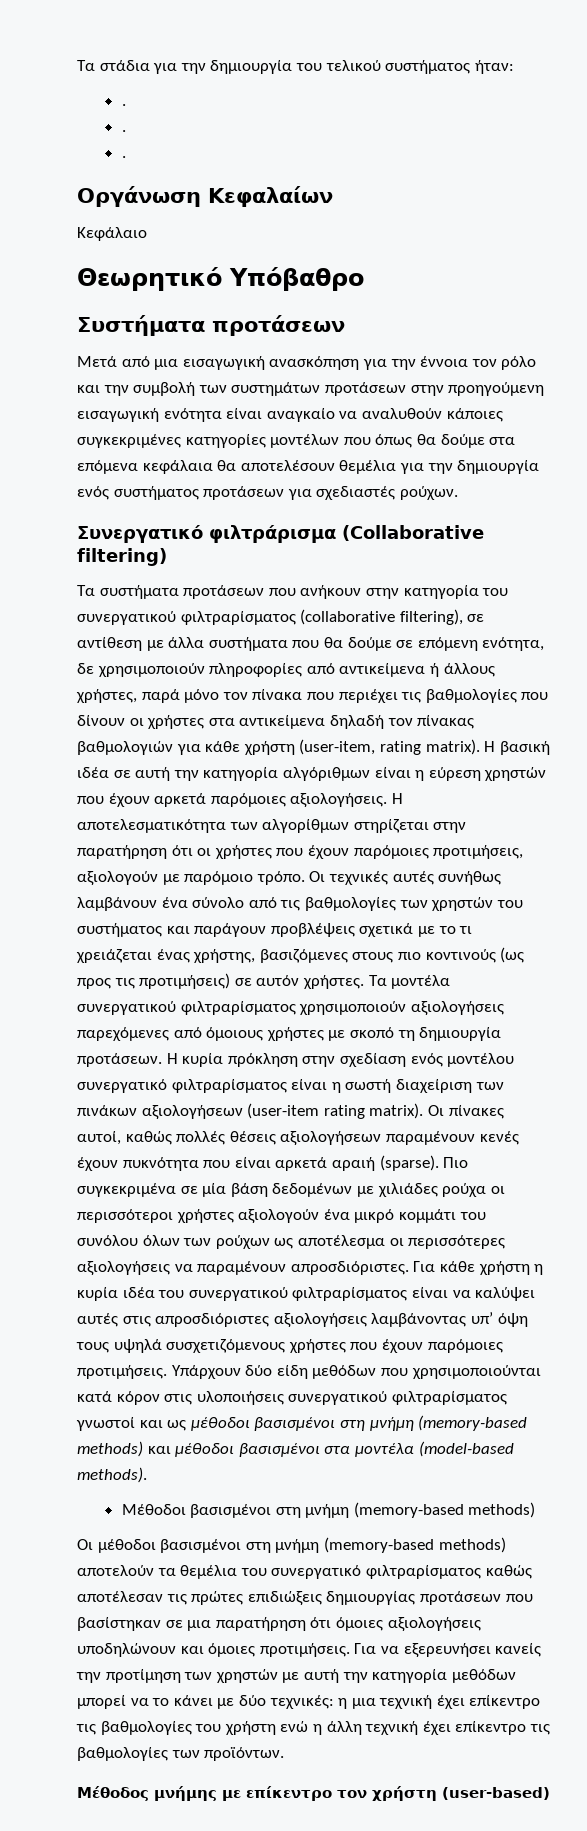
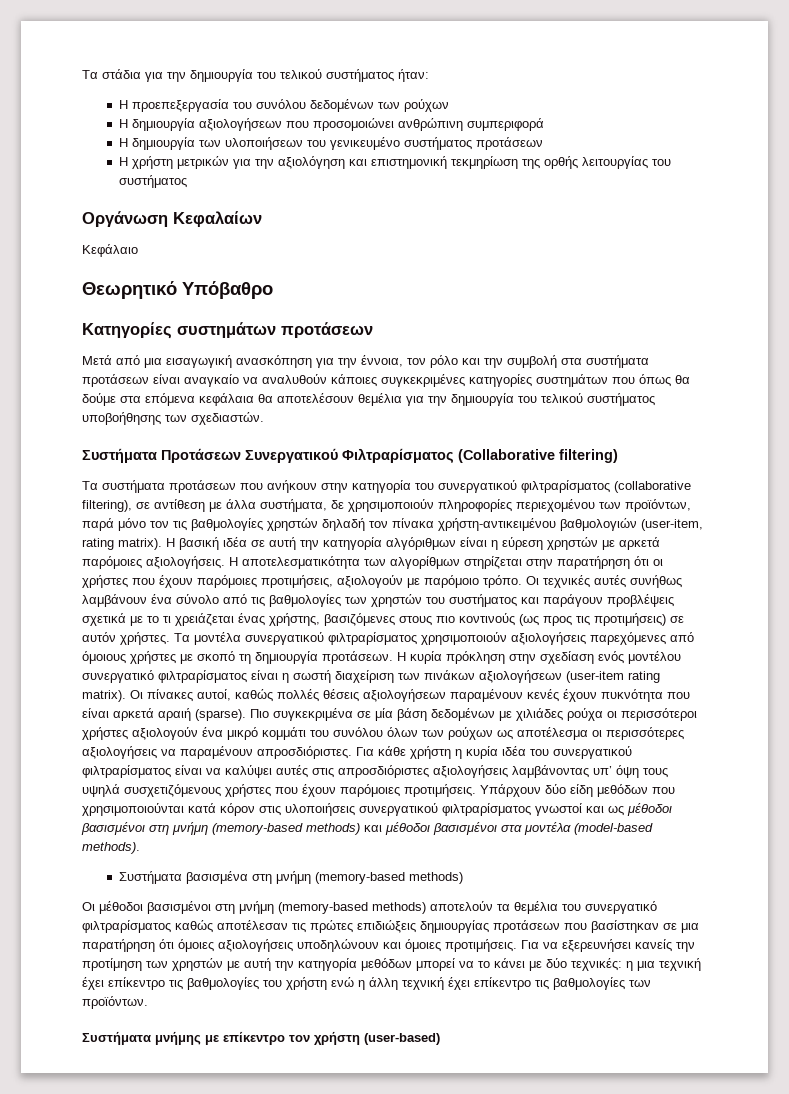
  Τα στάδια για την δημιουργία του τελικού συστήματος ήταν:
- .
- .
- .
+ Η προεπεξεργασία του συνόλου δεδομένων των ρούχων
+ Η δημιουργία αξιολογήσεων που προσομοιώνει ανθρώπινη συμπεριφορά
+ Η δημιουργία των υλοποιήσεων του γενικευμένο συστήματος προτάσεων
+ Η χρήστη μετρικών για την αξιολόγηση και επιστημονική τεκμηρίωση της ορθής λειτουργίας του συστήματος
- Συστήματα προτάσεων
+ Κατηγορίες συστημάτων προτάσεων
- Μετά από μια εισαγωγική ανασκόπηση για την έννοια τον ρόλο και την συμβολή των συστημάτων προτάσεων στην προηγούμενη εισαγωγική ενότητα είναι αναγκαίο να αναλυθούν κάποιες συγκεκριμένες κατηγορίες μοντέλων που όπως θα δούμε στα επόμενα κεφάλαια θα αποτελέσουν θεμέλια για την δημιουργία ενός συστήματος προτάσεων για σχεδιαστές ρούχων.
- Συνεργατικό φιλτράρισμα (Collaborative filtering)
+ Μετά από μια εισαγωγική ανασκόπηση για την έννοια, τον ρόλο και την συμβολή στα συστήματα προτάσεων είναι αναγκαίο να αναλυθούν κάποιες συγκεκριμένες κατηγορίες συστημάτων που όπως θα δούμε στα επόμενα κεφάλαια θα αποτελέσουν θεμέλια για την δημιουργία του τελικού συστήματος υποβοήθησης των σχεδιαστών.
+ Συστήματα Προτάσεων Συνεργατικού Φιλτραρίσματος (Collaborative filtering)
- Τα συστήματα προτάσεων που ανήκουν στην κατηγορία του συνεργατικού φιλτραρίσματος (collaborative filtering), σε αντίθεση με άλλα συστήματα που θα δούμε σε επόμενη ενότητα, δε χρησιμοποιούν πληροφορίες από αντικείμενα ή άλλους χρήστες, παρά μόνο τον πίνακα που περιέχει τις βαθμολογίες που δίνουν οι χρήστες στα αντικείμενα δηλαδή τον πίνακας βαθμολογιών για κάθε χρήστη (user-item, rating matrix).
+ Τα συστήματα προτάσεων που ανήκουν στην κατηγορία του συνεργατικού φιλτραρίσματος (collaborative filtering), σε αντίθεση με άλλα συστήματα, δε χρησιμοποιούν πληροφορίες περιεχομένου των προϊόντων, παρά μόνο τον τις βαθμολογίες χρηστών δηλαδή τον πίνακα χρήστη-αντικειμένου βαθμολογιών (user-item, rating matrix).
- H βασική ιδέα σε αυτή την κατηγορία αλγόριθμων είναι η εύρεση χρηστών που έχουν αρκετά παρόμοιες αξιολογήσεις.
+ H βασική ιδέα σε αυτή την κατηγορία αλγόριθμων είναι η εύρεση χρηστών με αρκετά παρόμοιες αξιολογήσεις.
- Μέθοδοι βασισμένοι στη μνήμη (memory-based methods)
+ Συστήματα βασισμένα στη μνήμη (memory-based methods)
- Μέθοδος μνήμης με επίκεντρο τον χρήστη (user-based)
+ Συστήματα μνήμης με επίκεντρο τον χρήστη (user-based)

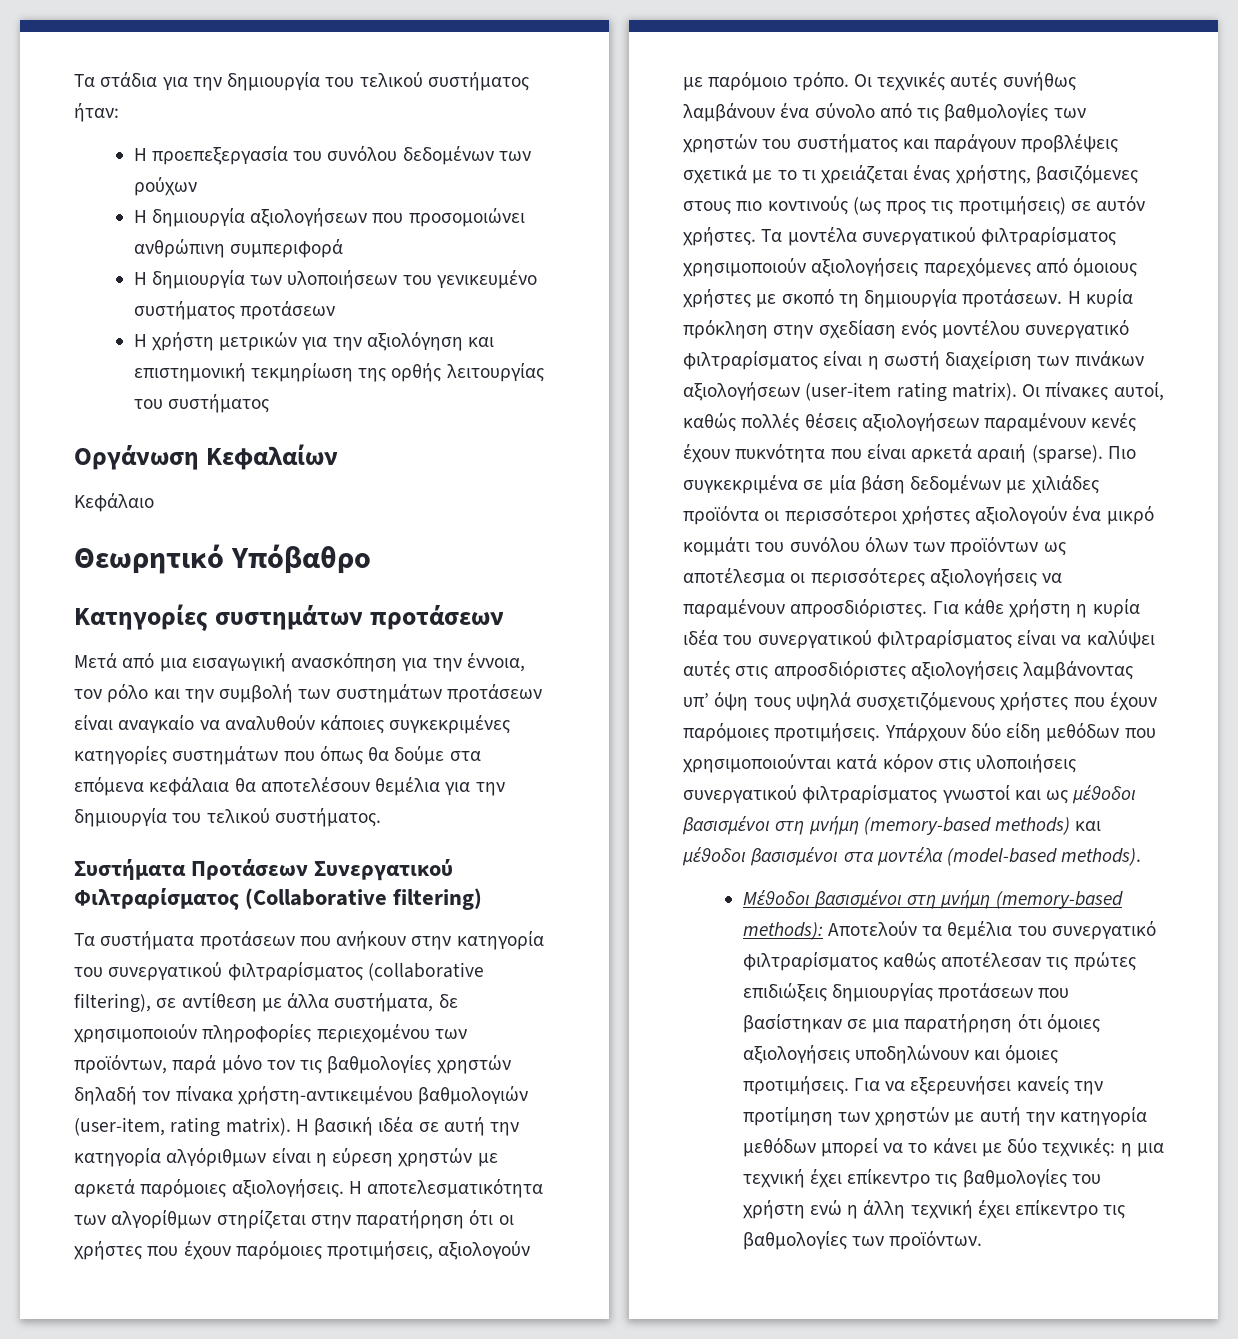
- Μετά από μια εισαγωγική ανασκόπηση για την έννοια, τον ρόλο και την συμβολή στα συστήματα προτάσεων είναι αναγκαίο να αναλυθούν κάποιες συγκεκριμένες κατηγορίες συστημάτων που όπως θα δούμε στα επόμενα κεφάλαια θα αποτελέσουν θεμέλια για την δημιουργία του τελικού συστήματος υποβοήθησης των σχεδιαστών.
+ Μετά από μια εισαγωγική ανασκόπηση για την έννοια, τον ρόλο και την συμβολή των συστημάτων προτάσεων είναι αναγκαίο να αναλυθούν κάποιες συγκεκριμένες κατηγορίες συστημάτων που όπως θα δούμε στα επόμενα κεφάλαια θα αποτελέσουν θεμέλια για την δημιουργία του τελικού συστήματος.
- Πιο συγκεκριμένα σε μία βάση δεδομένων με χιλιάδες ρούχα οι περισσότεροι χρήστες αξιολογούν ένα μικρό κομμάτι του συνόλου όλων των ρούχων ως αποτέλεσμα οι περισσότερες αξιολογήσεις να παραμένουν απροσδιόριστες.
+ Πιο συγκεκριμένα σε μία βάση δεδομένων με χιλιάδες προϊόντα οι περισσότεροι χρήστες αξιολογούν ένα μικρό κομμάτι του συνόλου όλων των προϊόντων ως αποτέλεσμα οι περισσότερες αξιολογήσεις να παραμένουν απροσδιόριστες.
- Συστήματα βασισμένα στη μνήμη (memory-based methods)
- Oι μέθοδοι βασισμένοι στη μνήμη (memory-based methods) αποτελούν τα θεμέλια του συνεργατικό φιλτραρίσματος καθώς αποτέλεσαν τις πρώτες επιδιώξεις δημιουργίας προτάσεων που βασίστηκαν σε μια παρατήρηση ότι όμοιες αξιολογήσεις υποδηλώνουν και όμοιες προτιμήσεις.
+ Μέθοδοι βασισμένοι στη μνήμη (memory-based methods): Αποτελούν τα θεμέλια του συνεργατικό φιλτραρίσματος καθώς αποτέλεσαν τις πρώτες επιδιώξεις δημιουργίας προτάσεων που βασίστηκαν σε μια παρατήρηση ότι όμοιες αξιολογήσεις υποδηλώνουν και όμοιες προτιμήσεις.
- Συστήματα μνήμης με επίκεντρο τον χρήστη (user-based)

